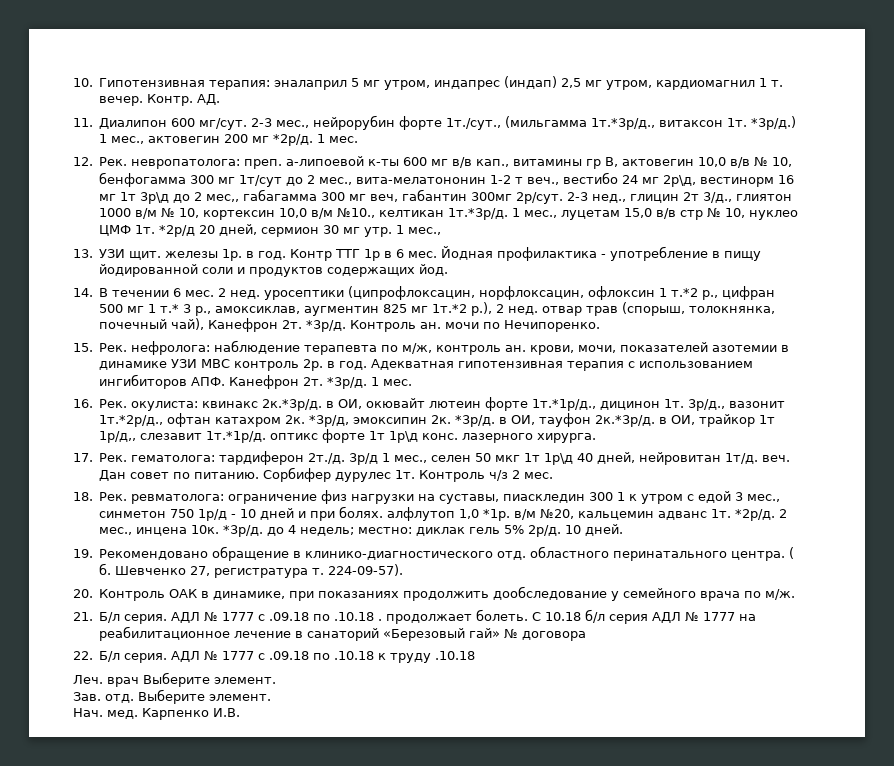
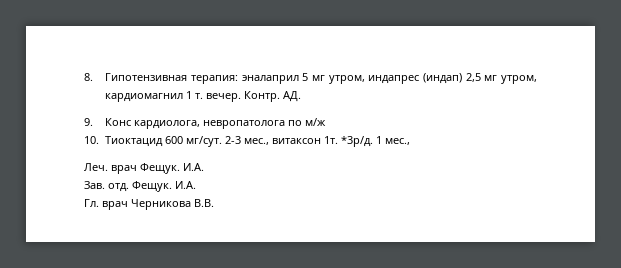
- 10. Гипотензивная терапия: эналаприл 5 мг утром, индапрес (индап) 2,5 мг утром, кардиомагнил 1 т. вечер.
+ 8. Гипотензивная терапия: эналаприл 5 мг утром, индапрес (индап) 2,5 мг утром, кардиомагнил 1 т. вечер.
- 11. Диалипон 600 мг/сут. 2-3 мес., нейрорубин форте 1т./сут., (мильгамма 1т.*3р/д., витаксон 1т. *3р/д.) 1 мес., актовегин 200 мг *2р/д. 1 мес.
- 12. Рек. невропатолога: преп. а-липоевой к-ты 600 мг в/в кап., витамины гр В, актовегин 10,0 в/в № 10, бенфогамма 300 мг 1т/сут до 2 мес., вита-мелатононин 1-2 т веч., вестибо 24 мг 2р\д, вестинорм 16 мг 1т 3р\д до 2 мес,, габагамма 300 мг веч, габантин 300мг 2р/сут. 2-3 нед., глицин 2т 3/д., глиятон 1000 в/м № 10, кортексин 10,0 в/м №10., келтикан 1т.*3р/д. 1 мес., луцетам 15,0 в/в стр № 10, нуклео ЦМФ 1т. *2р/д 20 дней, сермион 30 мг утр. 1 мес.,
- 13. УЗИ щит. железы 1р. в год. Контр ТТГ 1р в 6 мес. Йодная профилактика - употребление в пищу йодированной соли и продуктов содержащих йод.
- 14. В течении 6 мес. 2 нед. уросептики (ципрофлоксацин, норфлоксацин, офлоксин 1 т.*2 р., цифран 500 мг 1 т.* 3 р., амоксиклав, аугментин 825 мг 1т.*2 р.), 2 нед. отвар трав (спорыш, толокнянка, почечный чай), Канефрон 2т. *3р/д. Контроль ан. мочи по Нечипоренко.
- 15. Рек. нефролога: наблюдение терапевта по м/ж, контроль ан. крови, мочи, показателей азотемии в динамике УЗИ МВС контроль 2р. в год. Адекватная гипотензивная терапия с использованием ингибиторов АПФ. Канефрон 2т. *3р/д. 1 мес.
- 16. Рек. окулиста: квинакс 2к.*3р/д. в ОИ, окювайт лютеин форте 1т.*1р/д., дицинон 1т. 3р/д., вазонит 1т.*2р/д., офтан катахром 2к. *3р/д, эмоксипин 2к. *3р/д. в ОИ, тауфон 2к.*3р/д. в ОИ, трайкор 1т 1р/д,, слезавит 1т.*1р/д. оптикс форте 1т 1р\д конс. лазерного хирурга.
- 17. Рек. гематолога: тардиферон 2т./д. 3р/д 1 мес., селен 50 мкг 1т 1р\д 40 дней, нейровитан 1т/д. веч. Дан совет по питанию. Сорбифер дурулес 1т. Контроль ч/з 2 мес.
- 18. Рек. ревматолога: ограничение физ нагрузки на суставы, пиаскледин 300 1 к утром с едой 3 мес., синметон 750 1р/д - 10 дней и при болях. алфлутоп 1,0 *1р. в/м №20, кальцемин адванс 1т. *2р/д. 2 мес., инцена 10к. *3р/д. до 4 недель; местно: диклак гель 5% 2р/д. 10 дней.
- 19. Рекомендовано обращение в клинико-диагностического отд. областного перинатального центра. ( б. Шевченко 27, регистратура т. 224-09-57).
- 20. Контроль ОАК в динамике, при показаниях продолжить дообследование у семейного врача по м/ж.
- 21. Б/л серия. АДЛ № 1777 с .09.18 по .10.18 . продолжает болеть. С 10.18 б/л серия АДЛ № 1777 на реабилитационное лечение в санаторий «Березовый гай» № договора
- 22. Б/л серия. АДЛ № 1777 с .09.18 по .10.18 к труду .10.18
+ 9. Конс кардиолога, невропатолога по м/ж
+ 10. Тиоктацид 600 мг/сут. 2-3 мес., витаксон 1т. *3р/д. 1 мес.,
- Леч. врач Выберите элемент.
+ Леч. врач Фещук. И.А.
- Зав. отд. Выберите элемент.
- Нач. мед. Карпенко И.В.
+ Зав. отд. Фещук. И.А.
+ Гл. врач Черникова В.В.

